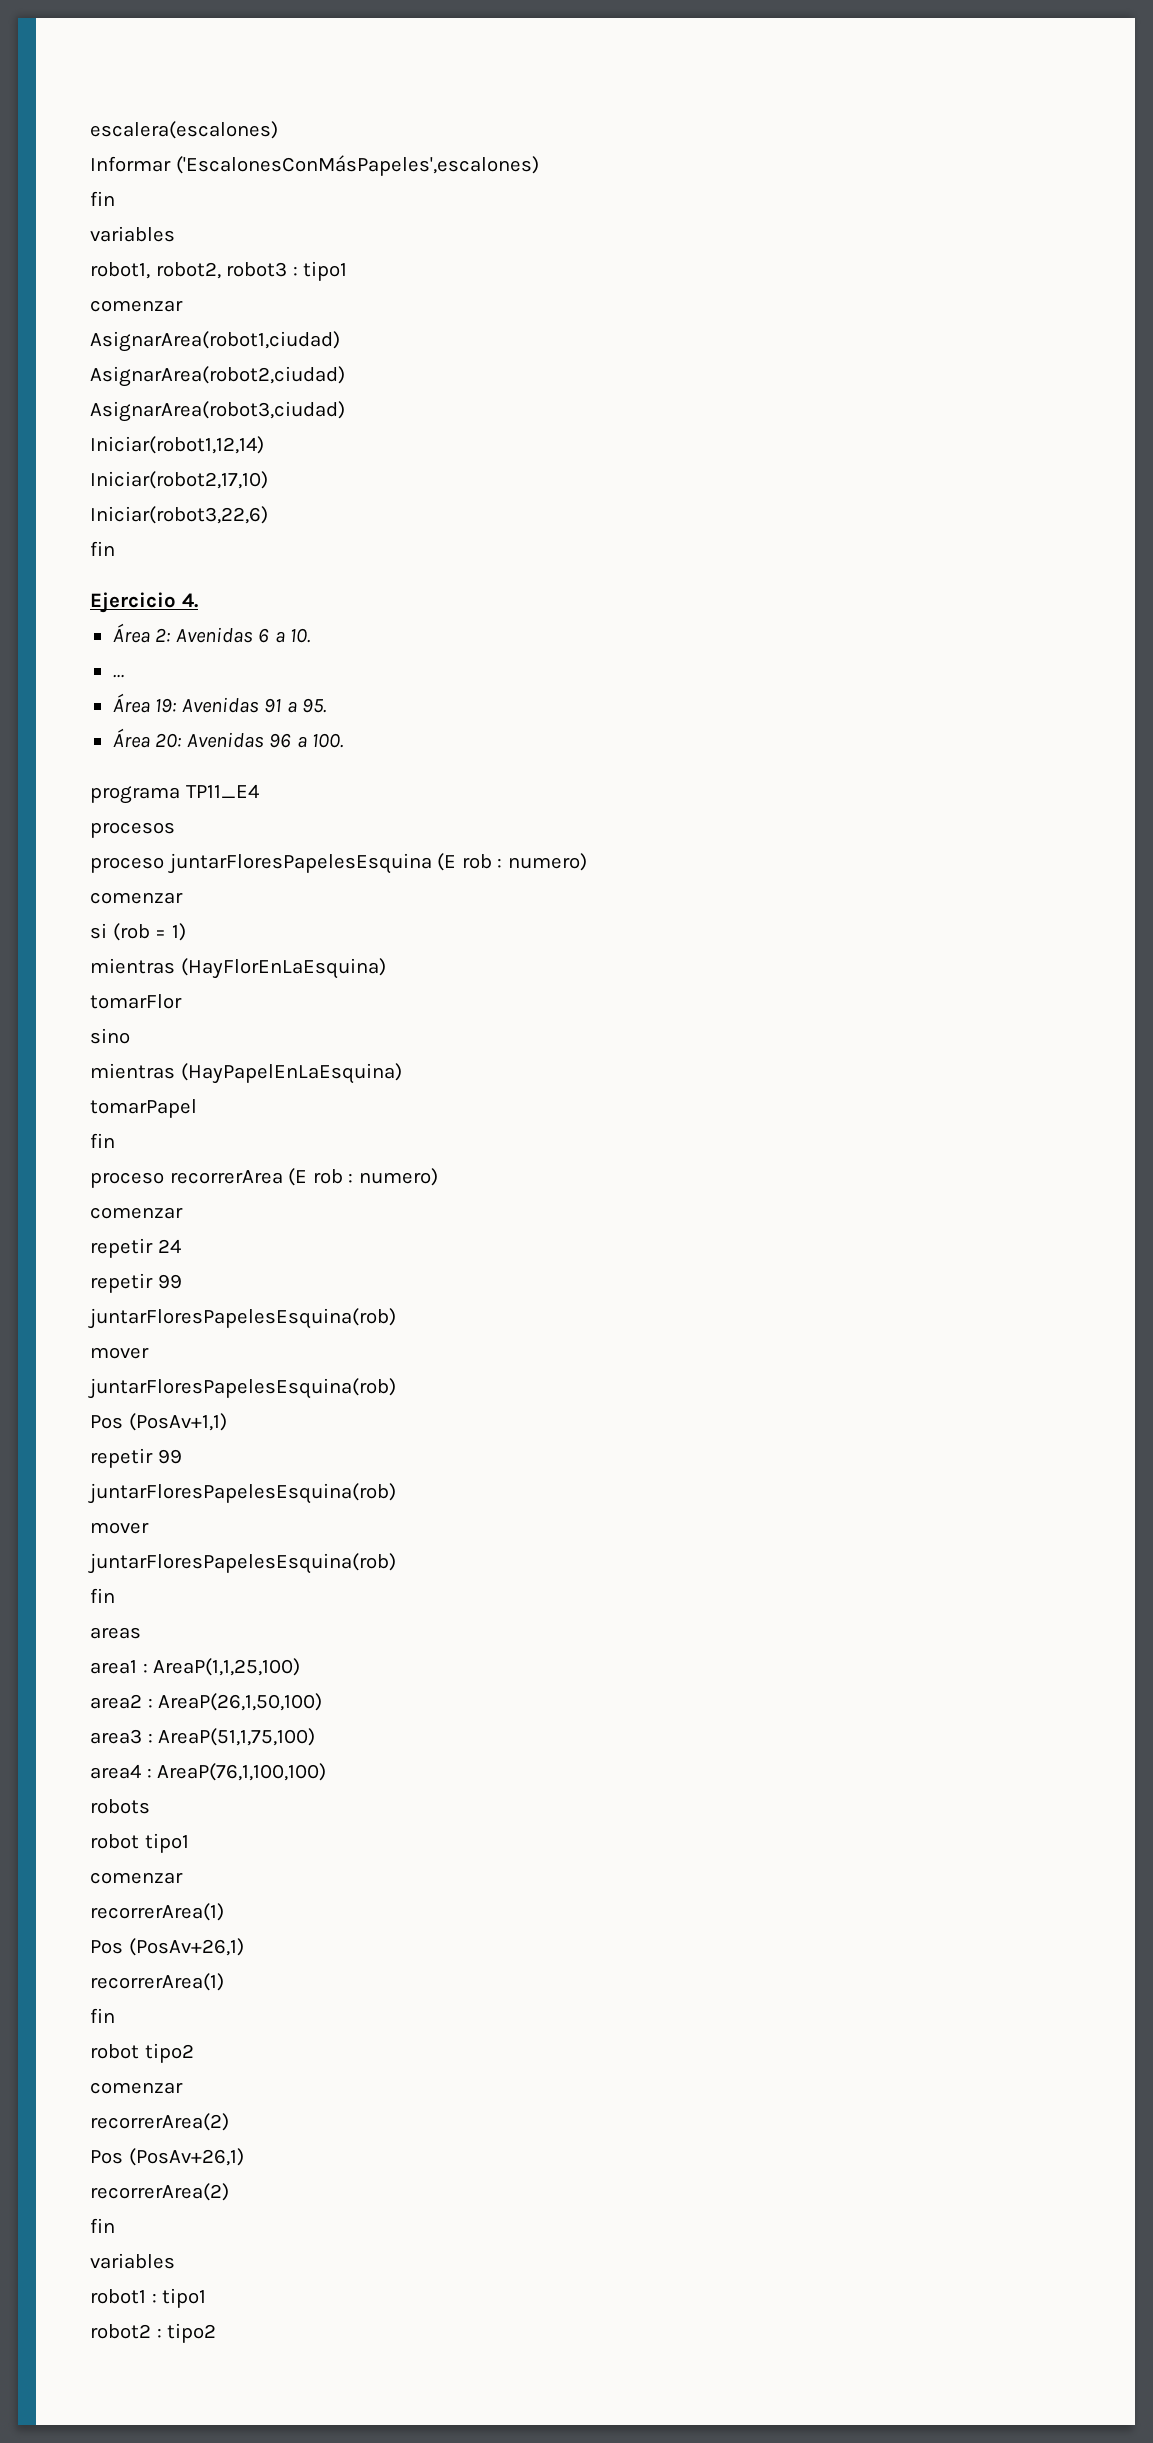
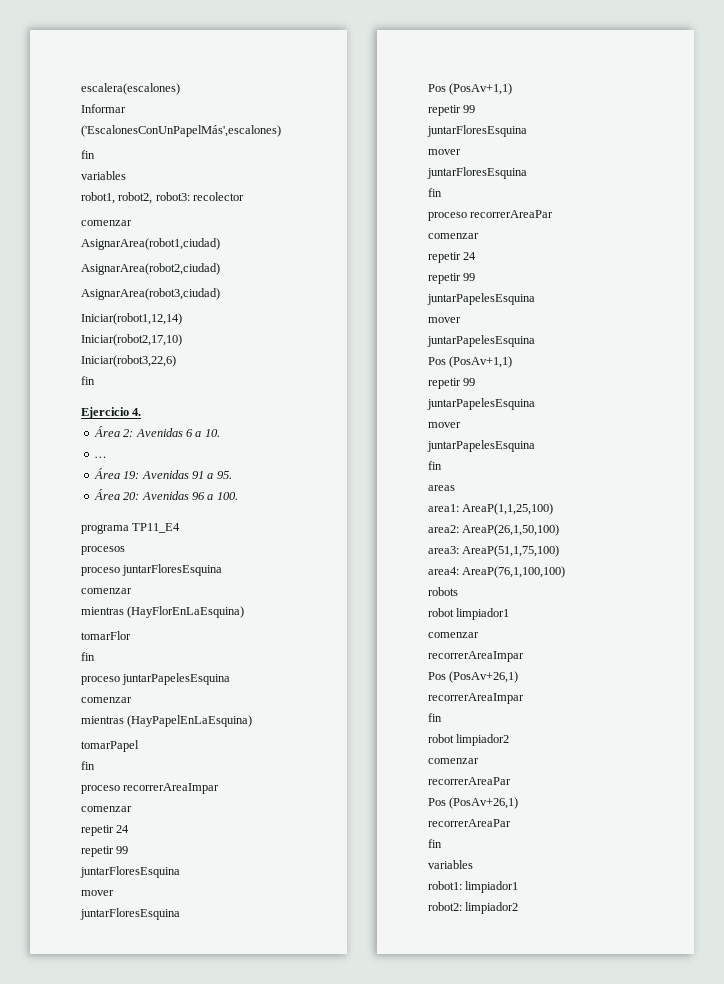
- Informar ('EscalonesConMásPapeles',escalones)
+ Informar ('EscalonesConUnPapelMás',escalones)
- robot1, robot2, robot3 : tipo1
+ robot1, robot2, robot3: recolector
- proceso juntarFloresPapelesEsquina (E rob : numero)
+ proceso juntarFloresEsquina
  comenzar
- si (rob = 1)
  tomarFlor
- sino
+ fin
+ proceso juntarPapelesEsquina
+ comenzar
- proceso recorrerArea (E rob : numero)
+ proceso recorrerAreaImpar
  comenzar
  repetir 24
  repetir 99
- juntarFloresPapelesEsquina(rob)
+ juntarFloresEsquina
  mover
- juntarFloresPapelesEsquina(rob)
+ juntarFloresEsquina
  Pos (PosAv+1,1)
  repetir 99
- juntarFloresPapelesEsquina(rob)
+ juntarFloresEsquina
  mover
- juntarFloresPapelesEsquina(rob)
+ juntarFloresEsquina
+ fin
+ proceso recorrerAreaPar
+ comenzar
+ repetir 24
+ repetir 99
+ juntarPapelesEsquina
+ mover
+ juntarPapelesEsquina
+ Pos (PosAv+1,1)
+ repetir 99
+ juntarPapelesEsquina
+ mover
+ juntarPapelesEsquina
- area1 : AreaP(1,1,25,100)
+ area1: AreaP(1,1,25,100)
- area2 : AreaP(26,1,50,100)
+ area2: AreaP(26,1,50,100)
- area3 : AreaP(51,1,75,100)
+ area3: AreaP(51,1,75,100)
- area4 : AreaP(76,1,100,100)
+ area4: AreaP(76,1,100,100)
- robot tipo1
+ robot limpiador1
  comenzar
- recorrerArea(1)
+ recorrerAreaImpar
  Pos (PosAv+26,1)
- recorrerArea(1)
+ recorrerAreaImpar
- robot tipo2
+ robot limpiador2
  comenzar
- recorrerArea(2)
+ recorrerAreaPar
  Pos (PosAv+26,1)
- recorrerArea(2)
+ recorrerAreaPar
  fin
  variables
- robot1 : tipo1
- robot2 : tipo2
+ robot1: limpiador1
+ robot2: limpiador2

